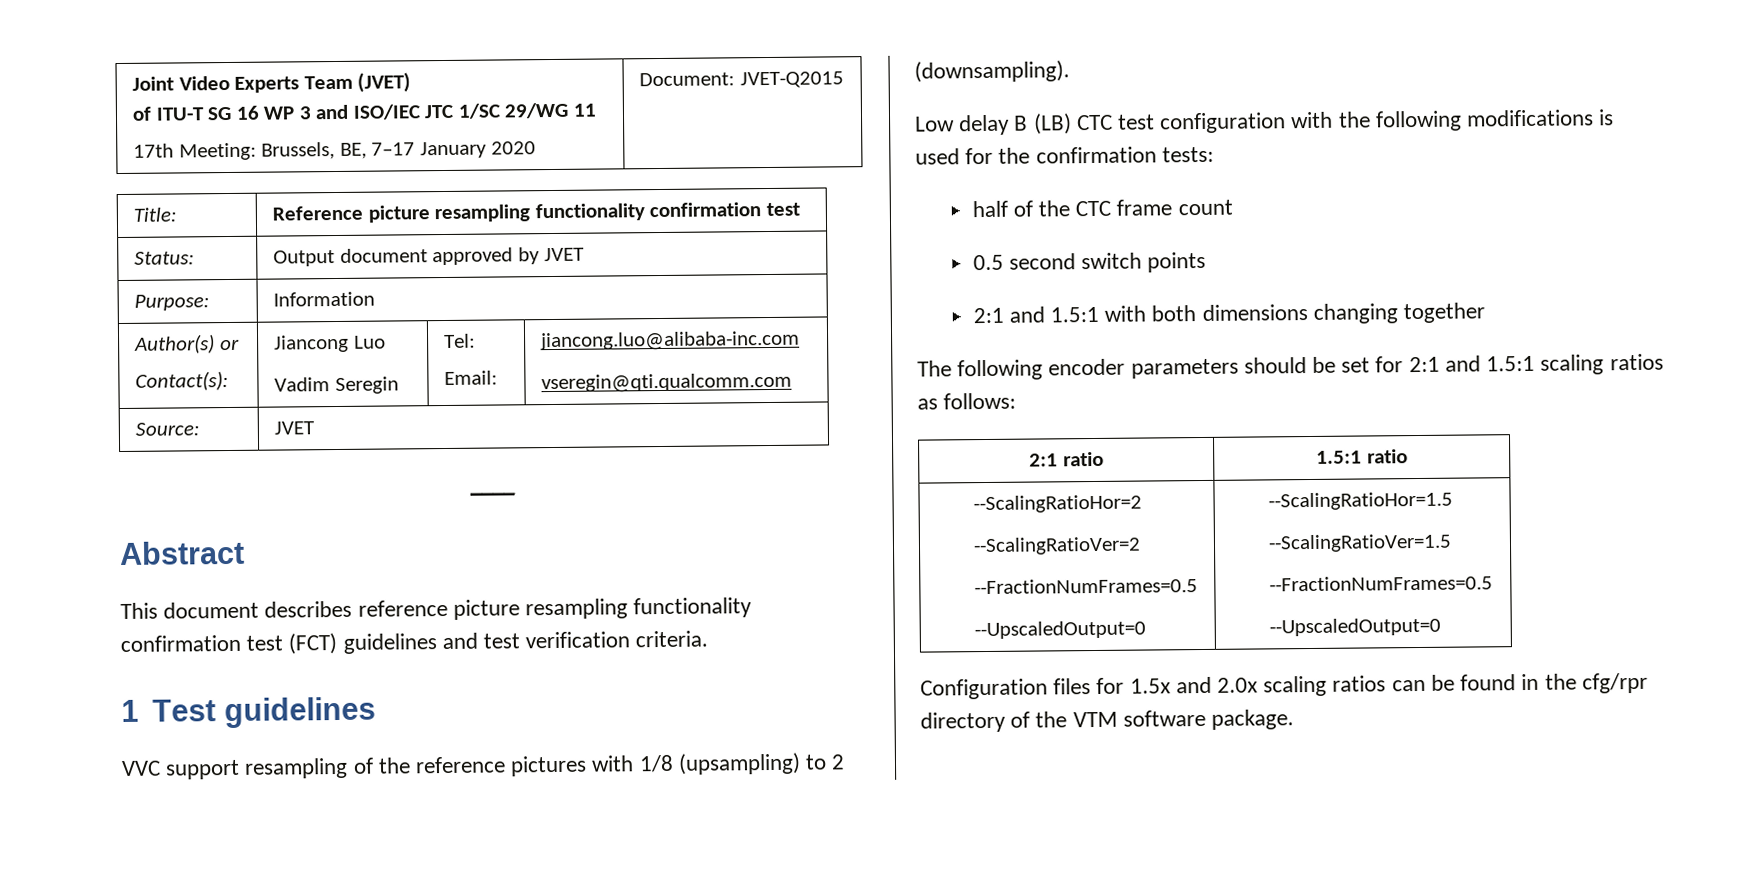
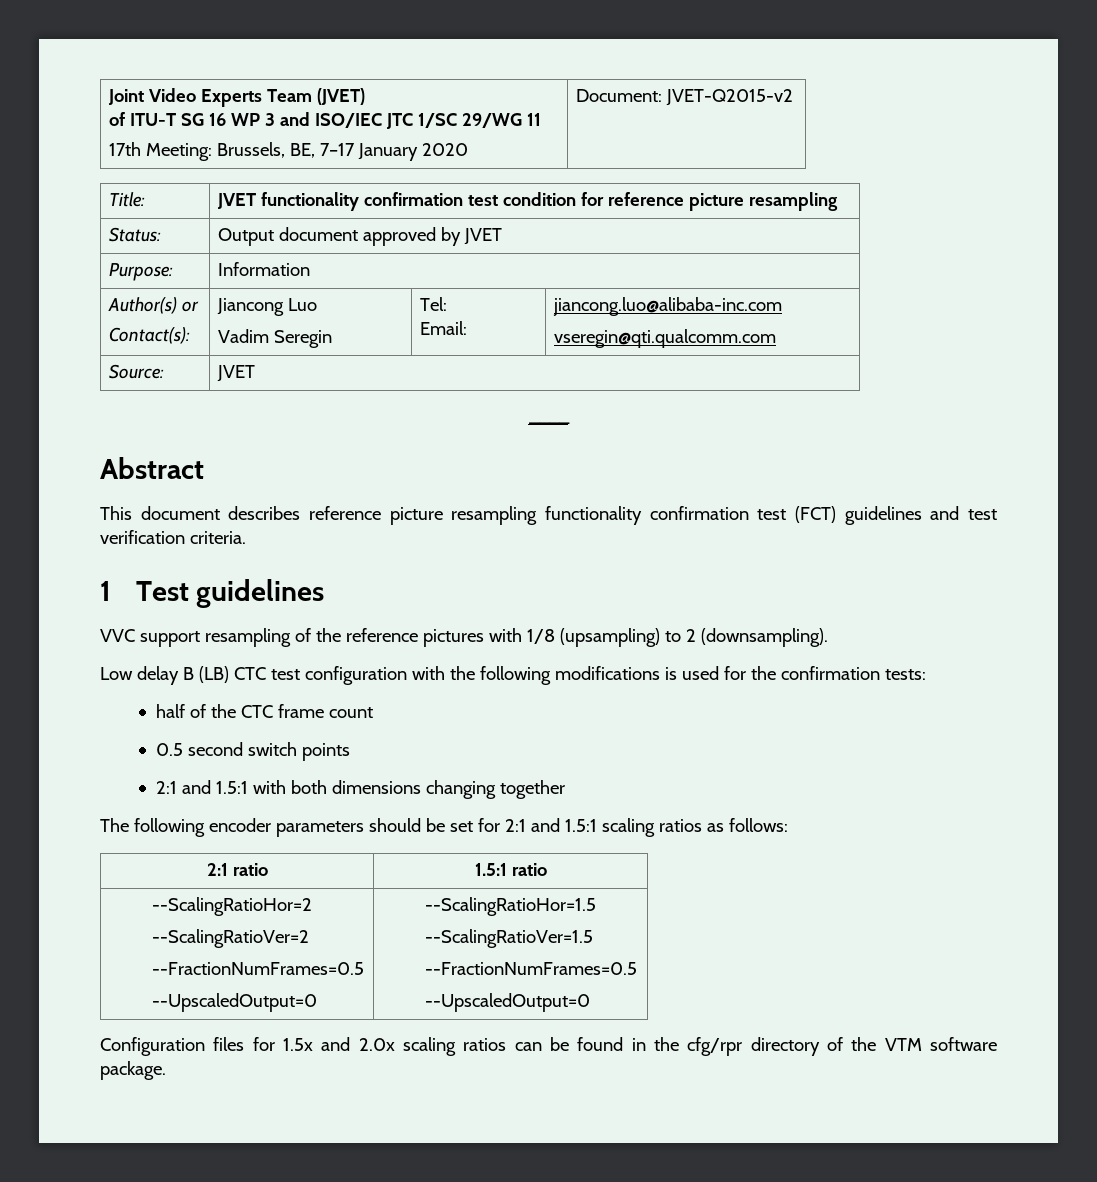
  Joint Video Experts Team (JVET)
  of ITU-T SG 16 WP 3 and ISO/IEC JTC 1/SC 29/WG 11
- 17th Meeting: Brussels, BE, 7–17 January 2020 | Document: JVET-Q2015
+ 17th Meeting: Brussels, BE, 7–17 January 2020 | Document: JVET-Q2015-v2
- Title: | Reference picture resampling functionality confirmation test
+ Title: | JVET functionality confirmation test condition for reference picture resampling

